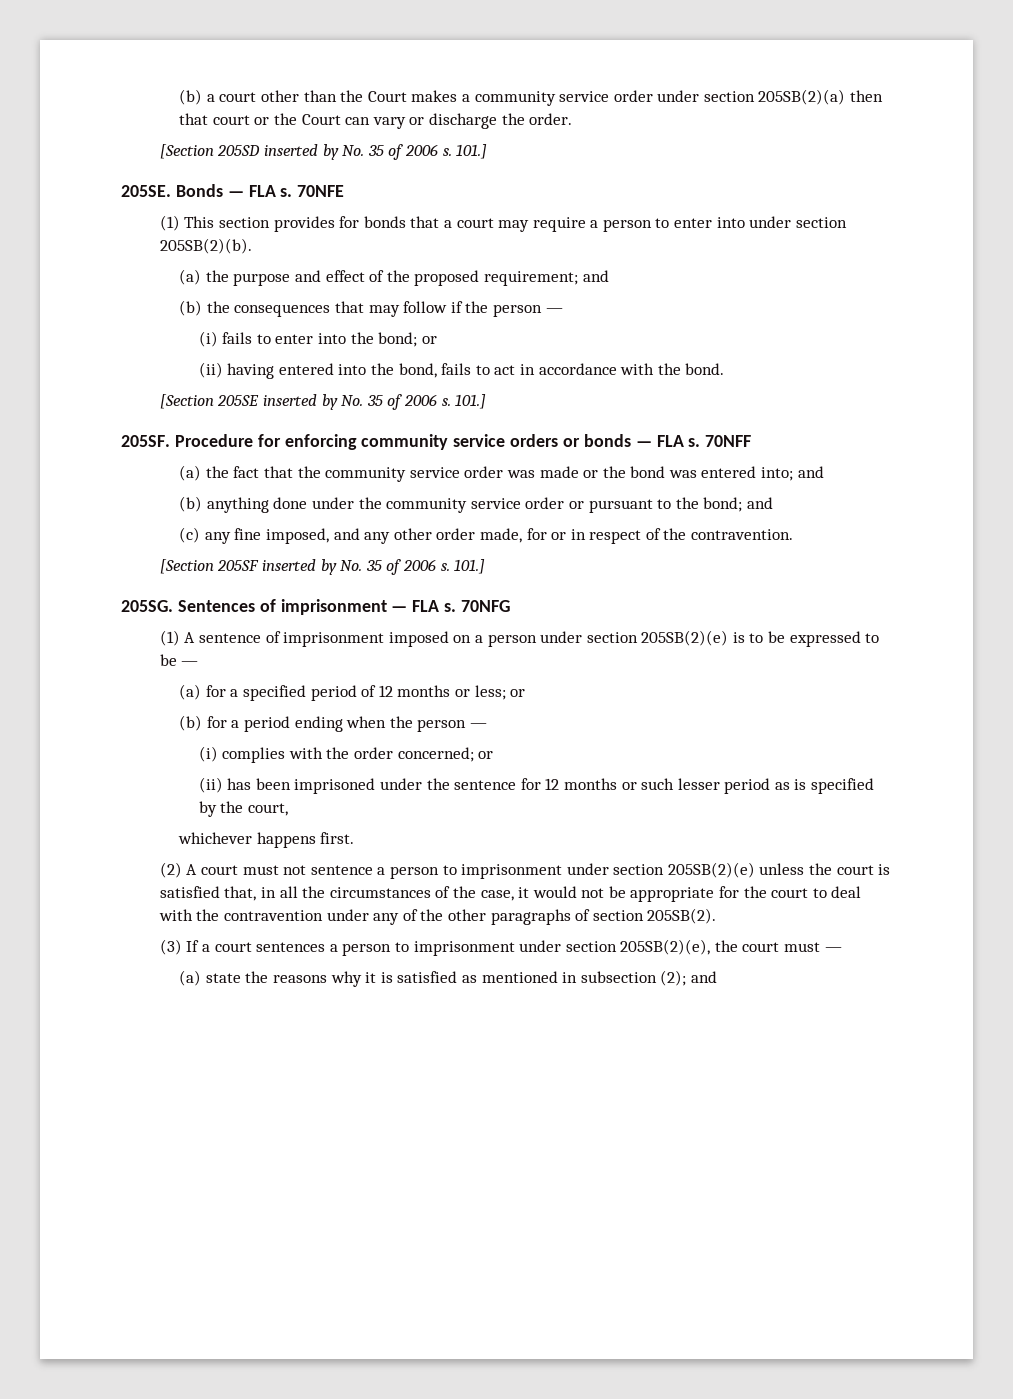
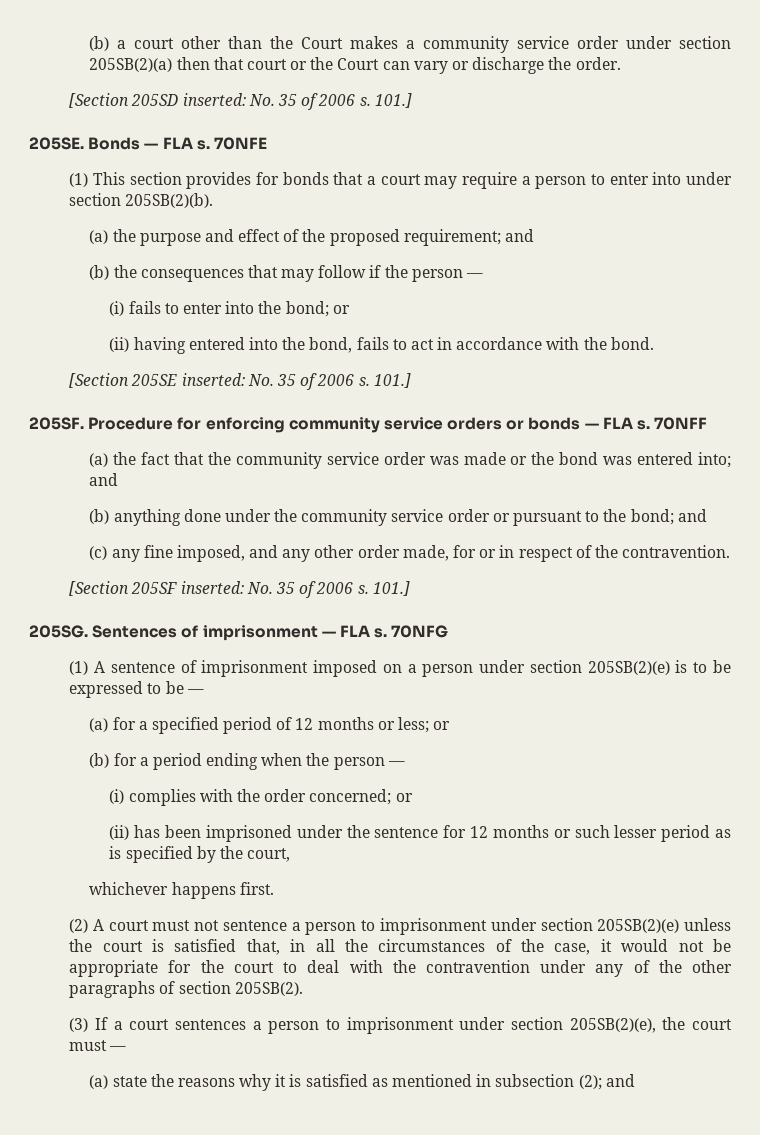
- [Section 205SD inserted by No. 35 of 2006 s.
+ [Section 205SD inserted: No. 35 of 2006 s.
- [Section 205SE inserted by No. 35 of 2006 s.
+ [Section 205SE inserted: No. 35 of 2006 s.
- [Section 205SF inserted by No. 35 of 2006 s.
+ [Section 205SF inserted: No. 35 of 2006 s.

